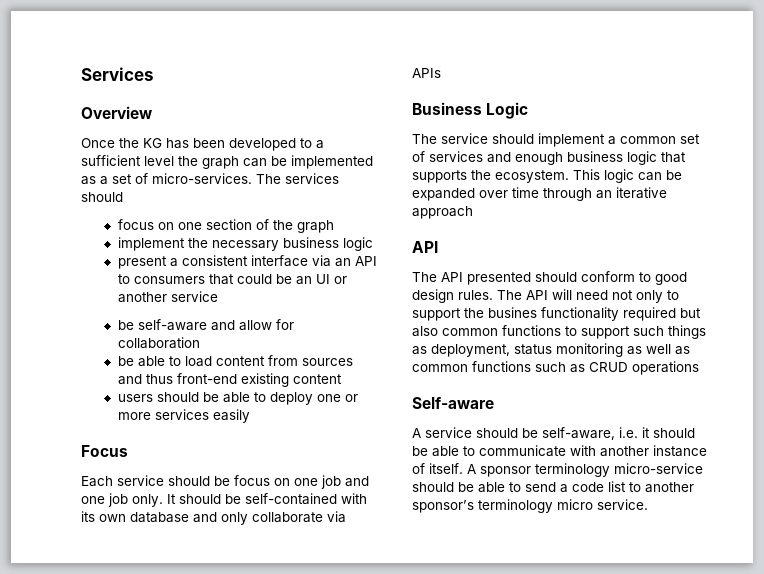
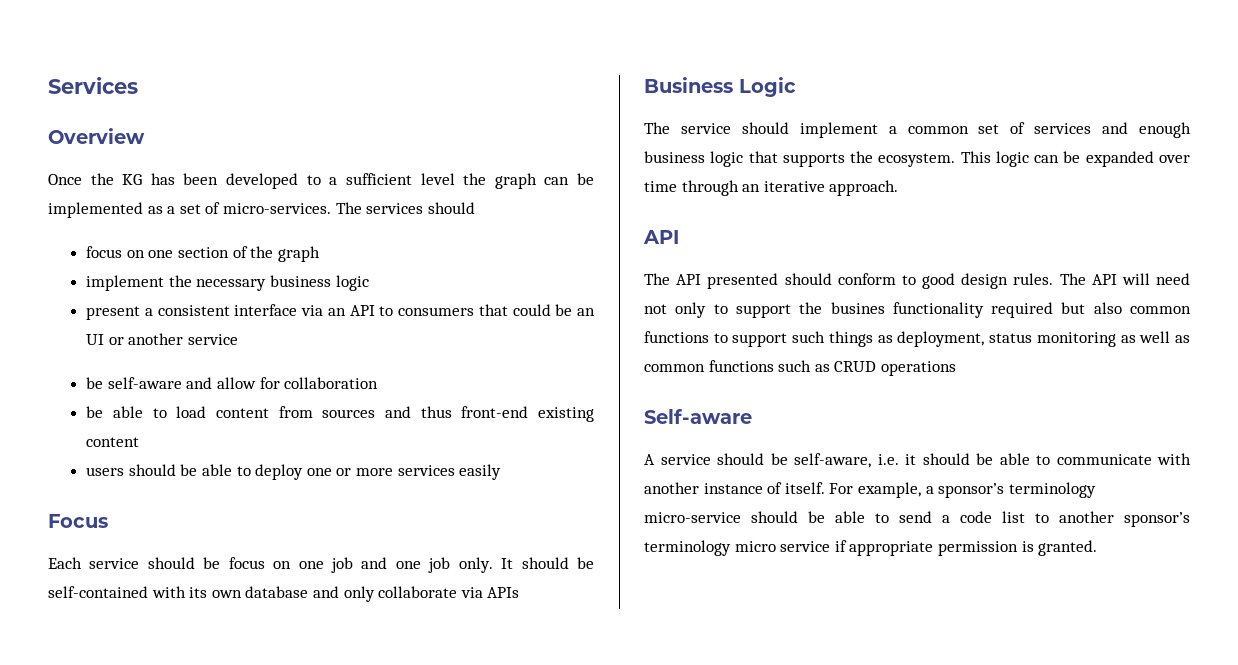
- This logic can be expanded over time through an iterative approach
+ This logic can be expanded over time through an iterative approach.
- A sponsor terminology micro-service should be able to send a code list to another sponsor’s terminology micro service.
+ For example, a sponsor’s terminology micro-service should be able to send a code list to another sponsor’s terminology micro service if appropriate permission is granted.

